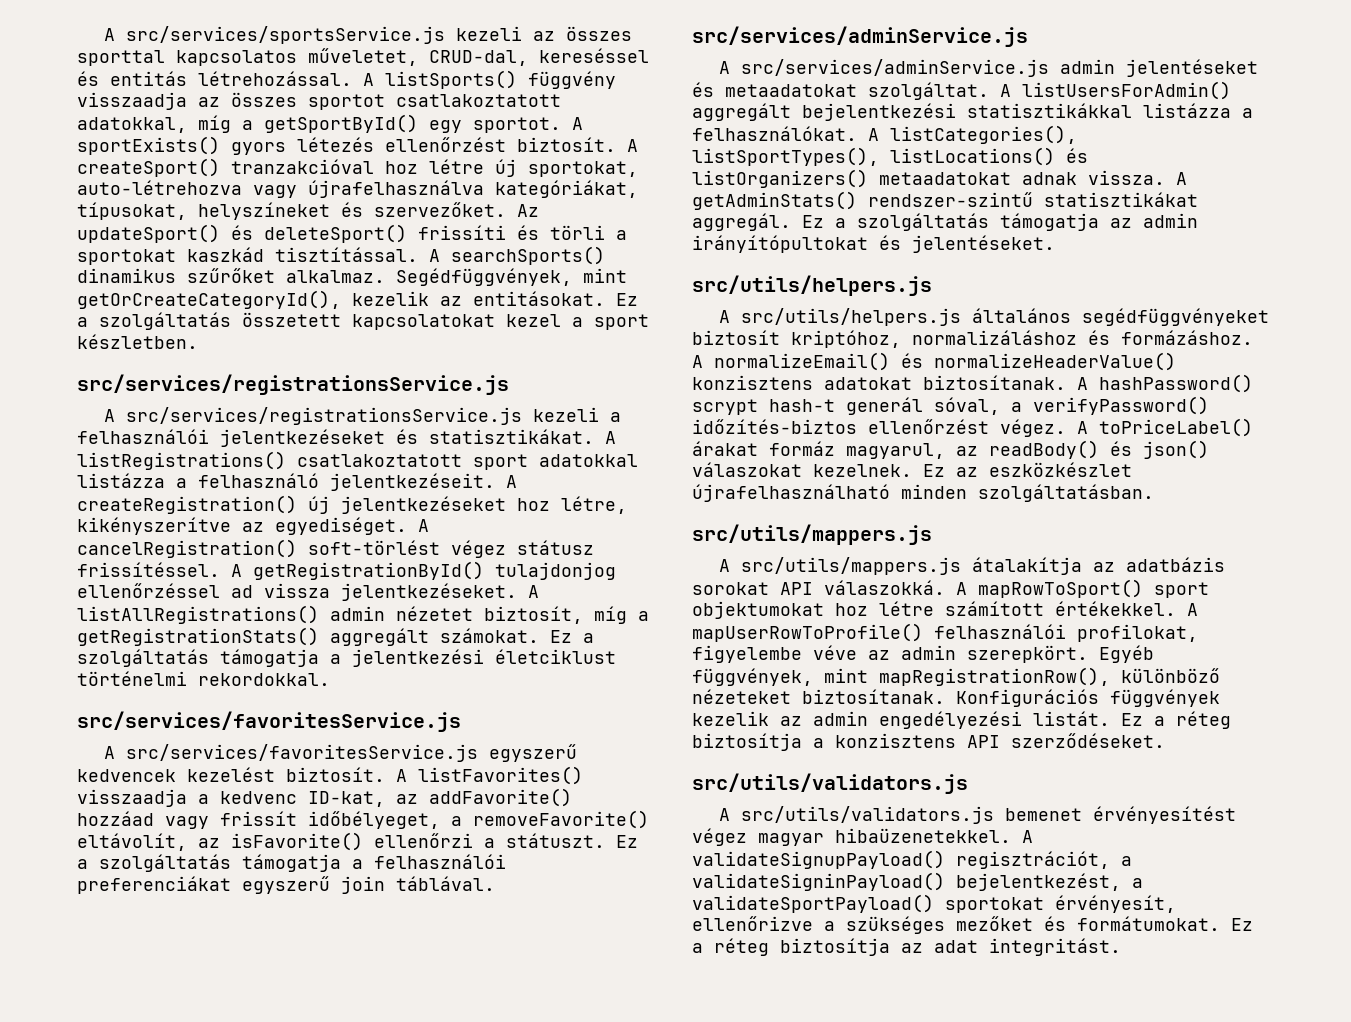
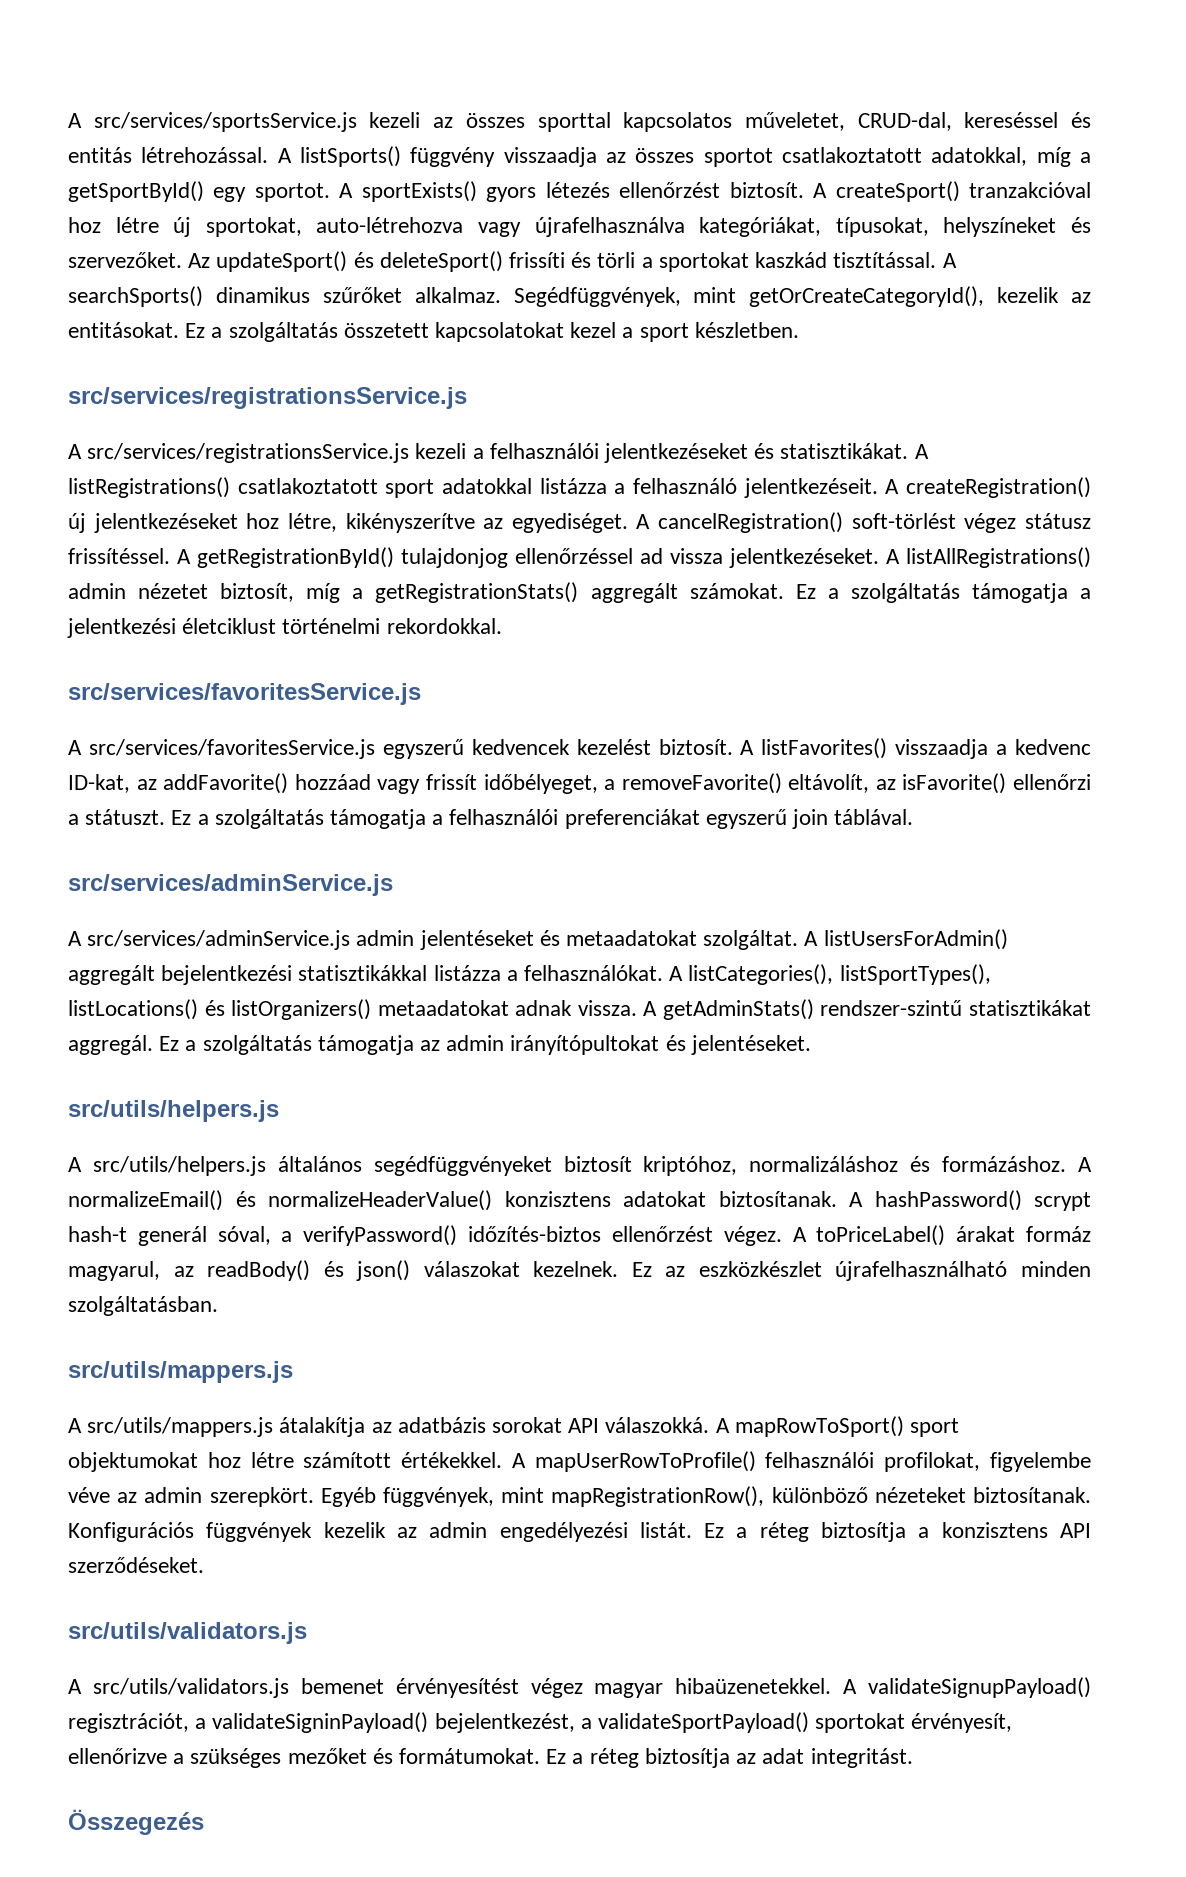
+ Összegezés

